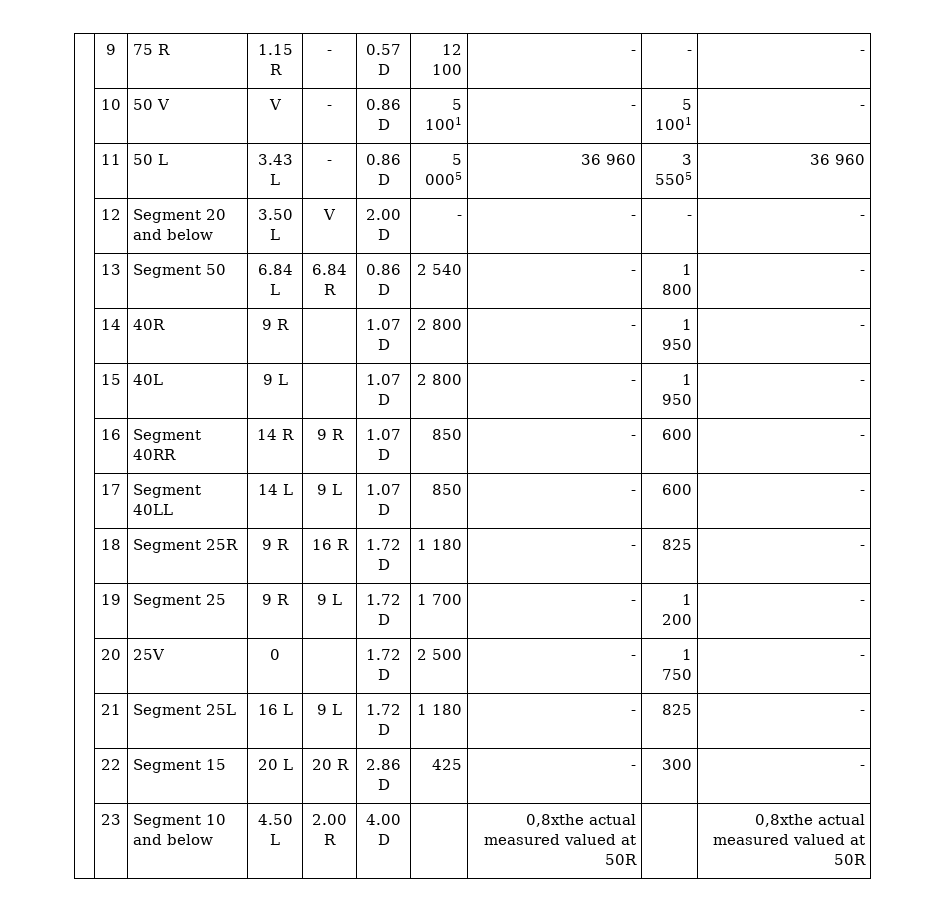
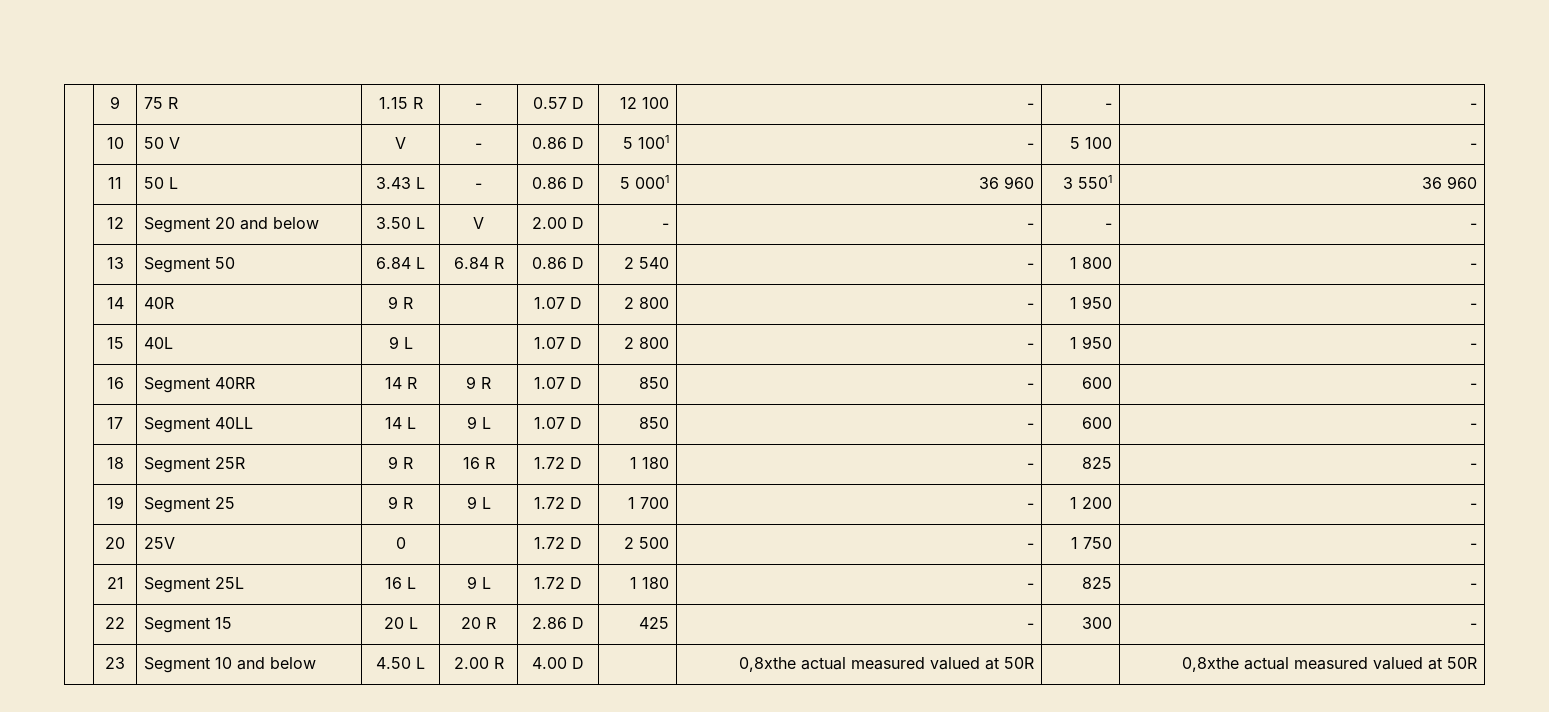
- | 10 | 50 V | V | - | 0.86 D | 5 1001 | - | 5 1001 | -
+ | 10 | 50 V | V | - | 0.86 D | 5 1001 | - | 5 100 | -
- | 11 | 50 L | 3.43 L | - | 0.86 D | 5 0005 | 36 960 | 3 5505 | 36 960
+ | 11 | 50 L | 3.43 L | - | 0.86 D | 5 0001 | 36 960 | 3 5501 | 36 960

